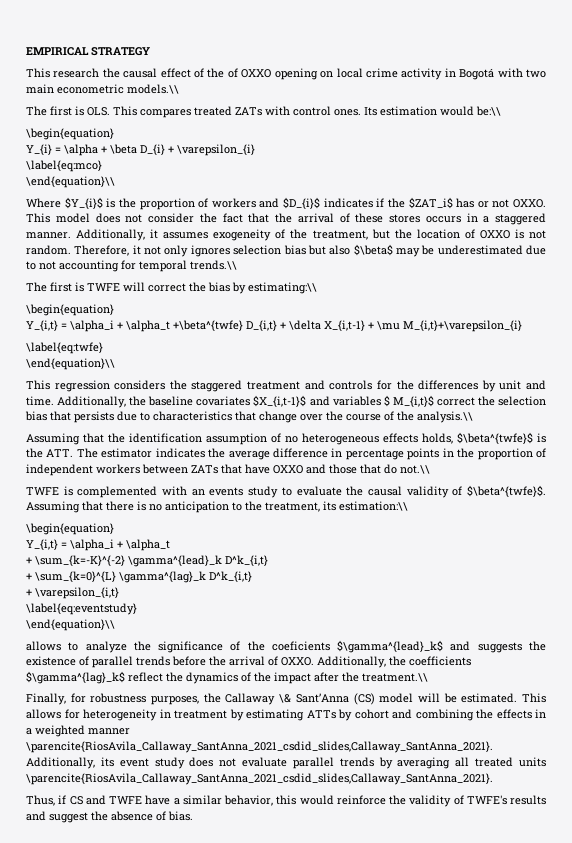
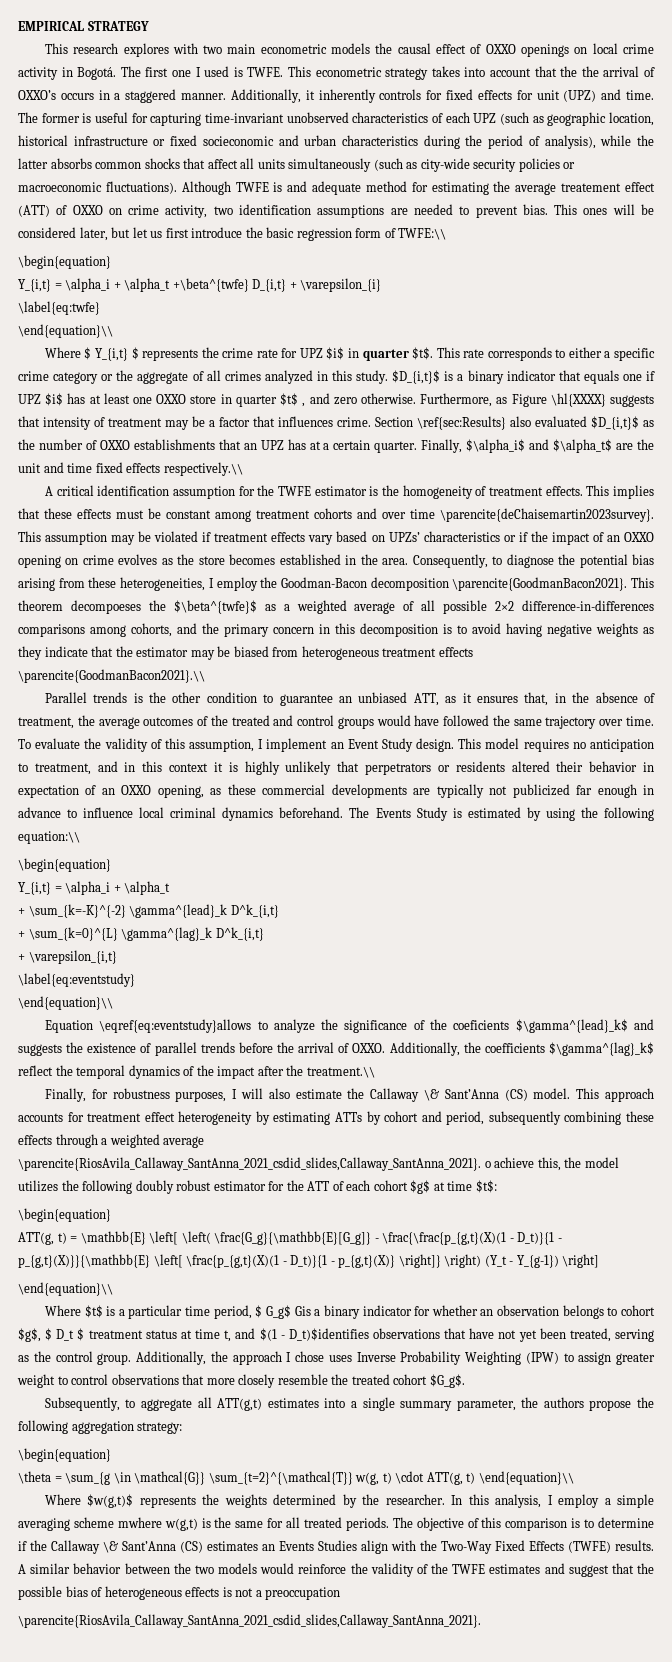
- This research the causal effect of the of OXXO opening on local crime activity in Bogotá with two main econometric models.\\
- The first is OLS. This compares treated ZATs with control ones. Its estimation would be:\\
- \begin{equation}
- Y_{i} = \alpha + \beta D_{i} + \varepsilon_{i}
- \label{eq:mco}
- \end{equation}\\
- Where $Y_{i}$ is the proportion of workers and $D_{i}$ indicates if the $ZAT_i$ has or not OXXO. This model does not consider the fact that the arrival of these stores occurs in a staggered manner.
+ This research explores with two main econometric models the causal effect of OXXO openings on local crime activity in Bogotá. The first one I used is TWFE. This econometric strategy takes into account that the the arrival of OXXO’s occurs in a staggered manner.
- Additionally, it assumes exogeneity of the treatment, but the location of OXXO is not random. Therefore, it not only ignores selection bias but also $\beta$ may be underestimated due to not accounting for temporal trends.\\
- The first is TWFE will correct the bias by estimating:\\
+ Additionally, it inherently controls for fixed effects for unit (UPZ) and time. The former is useful for capturing time-invariant unobserved characteristics of each UPZ (such as geographic location, historical infrastructure or fixed socieconomic and urban characteristics during the period of analysis), while the latter absorbs common shocks that affect all units simultaneously (such as city-wide security policies or macroeconomic fluctuations). Although TWFE is and adequate method for estimating the average treatement effect (ATT) of OXXO on crime activity, two identification assumptions are needed to prevent bias. This ones will be considered later, but let us first introduce the basic regression form of TWFE:\\
- Y_{i,t} = \alpha_i + \alpha_t +\beta^{twfe} D_{i,t} + \delta X_{i,t-1} + \mu M_{i,t}+\varepsilon_{i}
+ Y_{i,t} = \alpha_i + \alpha_t +\beta^{twfe} D_{i,t} + \varepsilon_{i}
  \label{eq:twfe}
  \end{equation}\\
- This regression considers the staggered treatment and controls for the differences by unit and time. Additionally, the baseline covariates $X_{i,t-1}$ and variables $ M_{i,t}$ correct the selection bias that persists due to characteristics that change over the course of the analysis.\\
- Assuming that the identification assumption of no heterogeneous effects holds, $\beta^{twfe}$ is the ATT. The estimator indicates the average difference in percentage points in the proportion of independent workers between ZATs that have OXXO and those that do not.\\
- TWFE is complemented with an events study to evaluate the causal validity of $\beta^{twfe}$. Assuming that there is no anticipation to the treatment, its estimation:\\
+ Where $ Y_{i,t} $ represents the crime rate for UPZ $i$ in quarter $t$. This rate corresponds to either a specific crime category or the aggregate of all crimes analyzed in this study. $D_{i,t}$ is a binary indicator that equals one if UPZ $i$ has at least one OXXO store in quarter $t$ , and zero otherwise. Furthermore, as Figure \hl{XXXX} suggests that intensity of treatment may be a factor that influences crime. Section \ref{sec:Results} also evaluated $D_{i,t}$ as the number of OXXO establishments that an UPZ has at a certain quarter. Finally, $\alpha_i$ and $\alpha_t$ are the unit and time fixed effects respectively.\\
+ A critical identification assumption for the TWFE estimator is the homogeneity of treatment effects. This implies that these effects must be constant among treatment cohorts and over time \parencite{deChaisemartin2023survey}. This assumption may be violated if treatment effects vary based on UPZs’ characteristics or if the impact of an OXXO opening on crime evolves as the store becomes established in the area. Consequently, to diagnose the potential bias arising from these heterogeneities, I employ the Goodman-Bacon decomposition \parencite{GoodmanBacon2021}. This theorem decompoeses the $\beta^{twfe}$ as a weighted average of all possible 2×2 difference-in-differences comparisons among cohorts, and the primary concern in this decomposition is to avoid having negative weights as they indicate that the estimator may be biased from heterogeneous treatment effects \parencite{GoodmanBacon2021}.\\
+ Parallel trends is the other condition to guarantee an unbiased ATT, as it ensures that, in the absence of treatment, the average outcomes of the treated and control groups would have followed the same trajectory over time. To evaluate the validity of this assumption, I implement an Event Study design. This model requires no anticipation to treatment, and in this context it is highly unlikely that perpetrators or residents altered their behavior in expectation of an OXXO opening, as these commercial developments are typically not publicized far enough in advance to influence local criminal dynamics beforehand. The Events Study is estimated by using the following equation:\\
- allows to analyze the significance of the coeficients $\gamma^{lead}_k$ and suggests the existence of parallel trends before the arrival of OXXO.
+ Equation \eqref{eq:eventstudy}allows to analyze the significance of the coeficients $\gamma^{lead}_k$ and suggests the existence of parallel trends before the arrival of OXXO.
- Additionally, the coefficients $\gamma^{lag}_k$ reflect the dynamics of the impact after the treatment.\\
+ Additionally, the coefficients $\gamma^{lag}_k$ reflect the temporal dynamics of the impact after the treatment.\\
- Finally, for robustness purposes, the Callaway \& Sant’Anna (CS) model will be estimated. This allows for heterogeneity in treatment by estimating ATTs by cohort and combining the effects in a weighted manner \parencite{RiosAvila_Callaway_SantAnna_2021_csdid_slides,Callaway_SantAnna_2021}. Additionally, its event study does not evaluate parallel trends by averaging all treated units \parencite{RiosAvila_Callaway_SantAnna_2021_csdid_slides,Callaway_SantAnna_2021}.
- Thus, if CS and TWFE have a similar behavior, this would reinforce the validity of TWFE's results and suggest the absence of bias.
+ Finally, for robustness purposes, I will also estimate the Callaway \& Sant’Anna (CS) model. This approach accounts for treatment effect heterogeneity by estimating ATTs by cohort and period, subsequently combining these effects through a weighted average \parencite{RiosAvila_Callaway_SantAnna_2021_csdid_slides,Callaway_SantAnna_2021}. o achieve this, the model utilizes the following doubly robust estimator for the ATT of each cohort $g$ at time $t$:
+ \begin{equation}
+ ATT(g, t) = \mathbb{E} \left[ \left( \frac{G_g}{\mathbb{E}[G_g]} - \frac{\frac{p_{g,t}(X)(1 - D_t)}{1 - p_{g,t}(X)}}{\mathbb{E} \left[ \frac{p_{g,t}(X)(1 - D_t)}{1 - p_{g,t}(X)} \right]} \right) (Y_t - Y_{g-1}) \right]
+ \end{equation}\\
+ Where $t$ is a particular time period, $ G_g$ Gis a binary indicator for whether an observation belongs to cohort $g$, $ D_t $ treatment status at time t, and $(1 - D_t)$identifies observations that have not yet been treated, serving as the control group. Additionally, the approach I chose uses Inverse Probability Weighting (IPW) to assign greater weight to control observations that more closely resemble the treated cohort $G_g$.
+ Subsequently, to aggregate all ATT(g,t) estimates into a single summary parameter, the authors propose the following aggregation strategy:
+ \begin{equation}
+ \theta = \sum_{g \in \mathcal{G}} \sum_{t=2}^{\mathcal{T}} w(g, t) \cdot ATT(g, t) \end{equation}\\
+ Where $w(g,t)$ represents the weights determined by the researcher. In this analysis, I employ a simple averaging scheme mwhere w(g,t) is the same for all treated periods. The objective of this comparison is to determine if the Callaway \& Sant’Anna (CS) estimates an Events Studies align with the Two-Way Fixed Effects (TWFE) results. A similar behavior between the two models would reinforce the validity of the TWFE estimates and suggest that the possible bias of heterogeneous effects is not a preoccupation
+ \parencite{RiosAvila_Callaway_SantAnna_2021_csdid_slides,Callaway_SantAnna_2021}.

